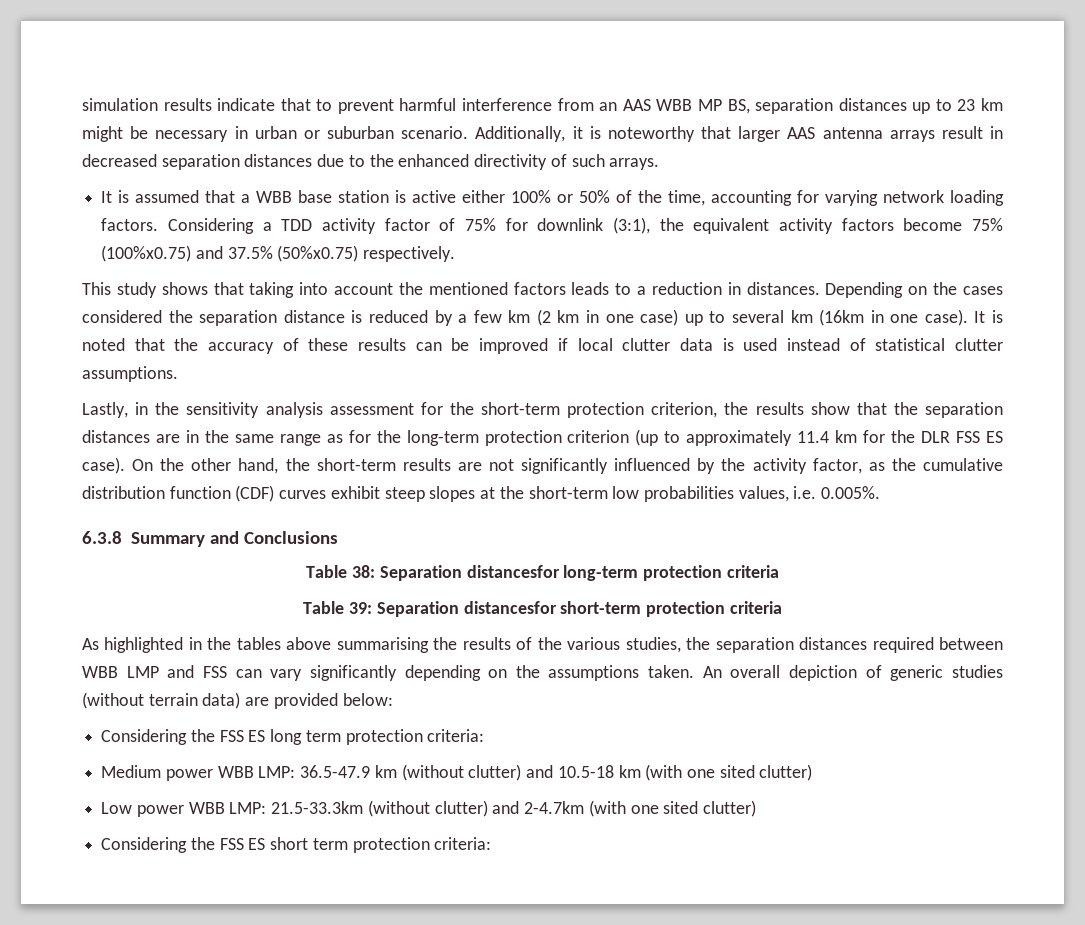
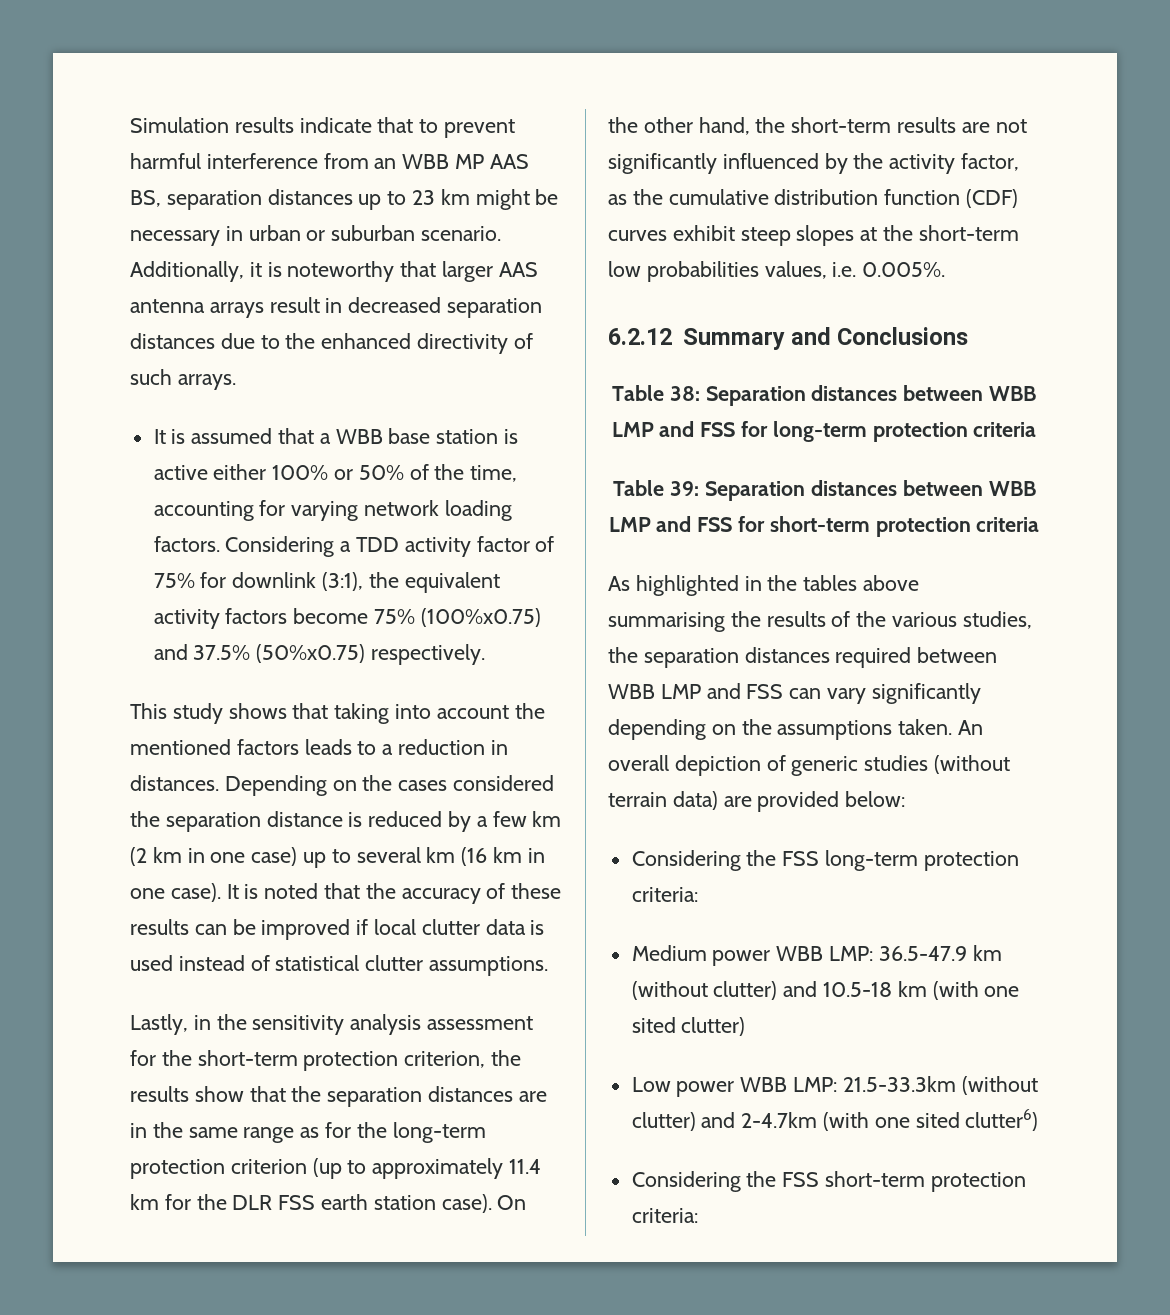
- simulation results indicate that to prevent harmful interference from an AAS WBB MP BS, separation distances up to 23 km might be necessary in urban or suburban scenario.
+ Simulation results indicate that to prevent harmful interference from an WBB MP AAS BS, separation distances up to 23 km might be necessary in urban or suburban scenario.
- Depending on the cases considered the separation distance is reduced by a few km (2 km in one case) up to several km (16km in one case).
+ Depending on the cases considered the separation distance is reduced by a few km (2 km in one case) up to several km (16 km in one case).
- Lastly, in the sensitivity analysis assessment for the short-term protection criterion, the results show that the separation distances are in the same range as for the long-term protection criterion (up to approximately 11.4 km for the DLR FSS ES case).
+ Lastly, in the sensitivity analysis assessment for the short-term protection criterion, the results show that the separation distances are in the same range as for the long-term protection criterion (up to approximately 11.4 km for the DLR FSS earth station case).
- 6.3.8 Summary and Conclusions
+ 6.2.12 Summary and Conclusions
- Table 38: Separation distancesfor long-term protection criteria
+ Table 38: Separation distances between WBB LMP and FSS for long-term protection criteria
- Table 39: Separation distancesfor short-term protection criteria
+ Table 39: Separation distances between WBB LMP and FSS for short-term protection criteria
- Considering the FSS ES long term protection criteria:
+ Considering the FSS long-term protection criteria:
- Low power WBB LMP: 21.5-33.3km (without clutter) and 2-4.7km (with one sited clutter)
- Considering the FSS ES short term protection criteria:
+ Low power WBB LMP: 21.5-33.3km (without clutter) and 2-4.7km (with one sited clutter6)
+ Considering the FSS short-term protection criteria:

